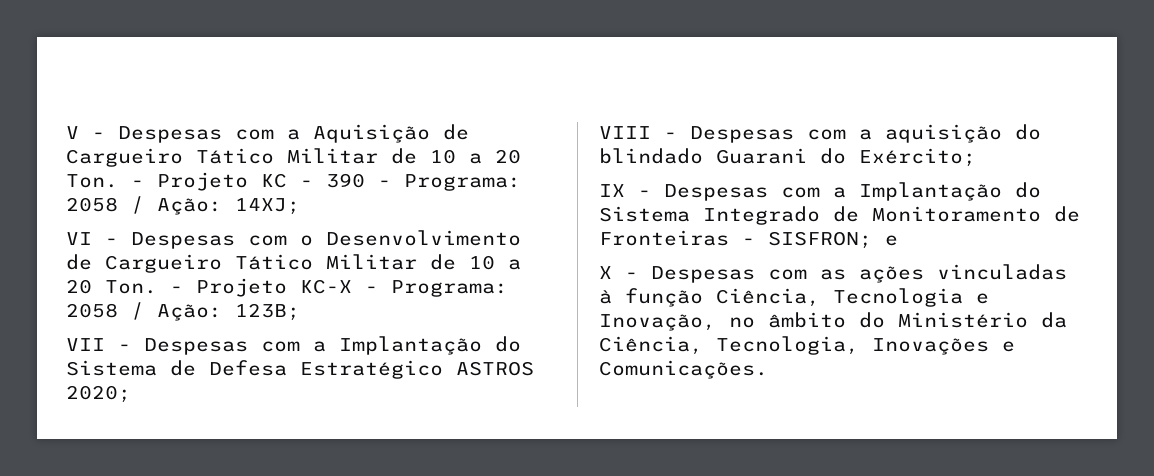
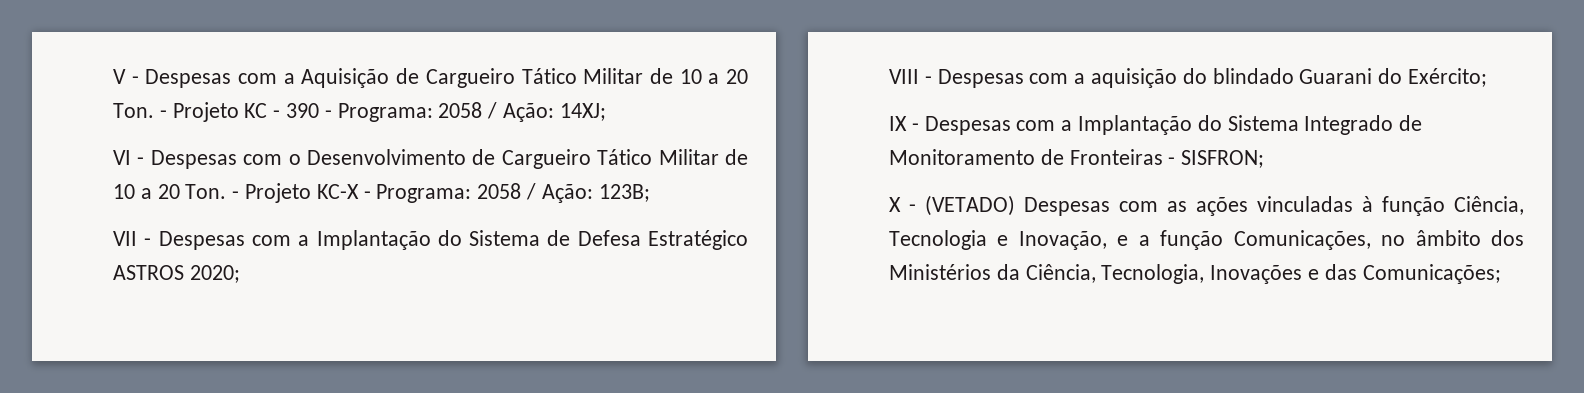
- IX - Despesas com a Implantação do Sistema Integrado de Monitoramento de Fronteiras - SISFRON; e
+ IX - Despesas com a Implantação do Sistema Integrado de Monitoramento de Fronteiras - SISFRON;
- X - Despesas com as ações vinculadas à função Ciência, Tecnologia e Inovação, no âmbito do Ministério da Ciência, Tecnologia, Inovações e Comunicações.
+ X - (VETADO) Despesas com as ações vinculadas à função Ciência, Tecnologia e Inovação, e a função Comunicações, no âmbito dos Ministérios da Ciência, Tecnologia, Inovações e das Comunicações;

